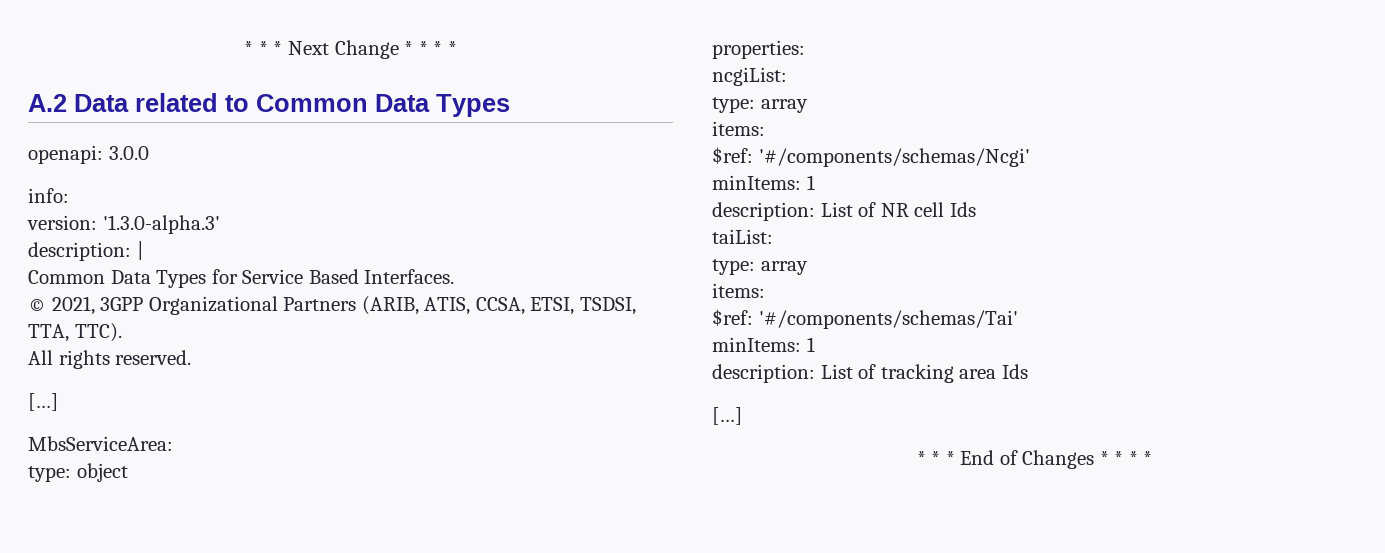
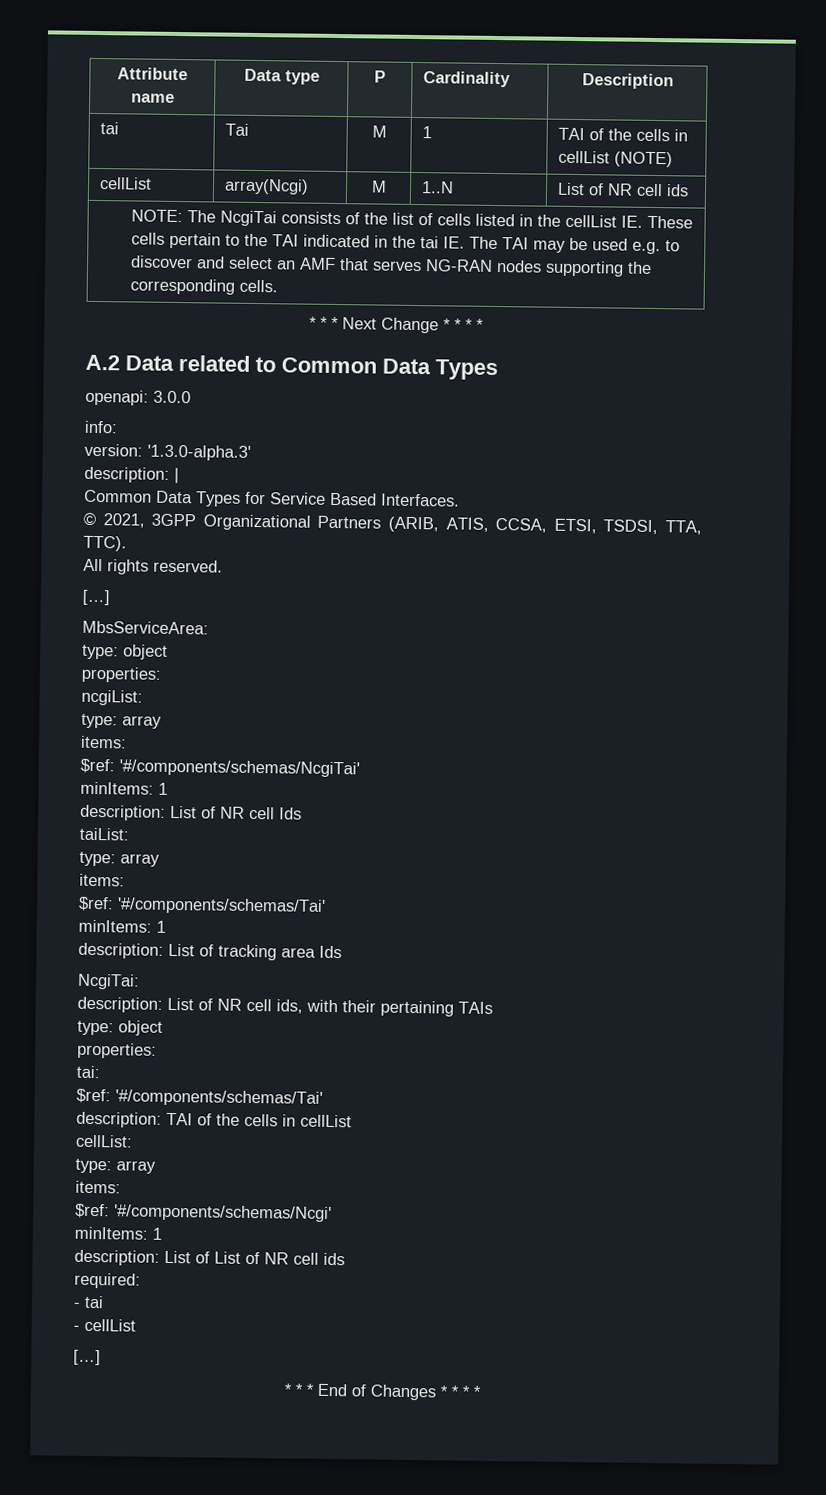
+ Attribute name | Data type | P | Cardinality | Description
+ tai | Tai | M | 1 | TAI of the cells in cellList (NOTE)
+ cellList | array(Ncgi) | M | 1..N | List of NR cell ids
+ NOTE: The NcgiTai consists of the list of cells listed in the cellList IE. These cells pertain to the TAI indicated in the tai IE. The TAI may be used e.g. to discover and select an AMF that serves NG-RAN nodes supporting the corresponding cells.
- $ref: '#/components/schemas/Ncgi'
+ $ref: '#/components/schemas/NcgiTai'
+ NcgiTai:
+ description: List of NR cell ids, with their pertaining TAIs
+ type: object
+ properties:
+ tai:
+ $ref: '#/components/schemas/Tai'
+ description: TAI of the cells in cellList
+ cellList:
+ type: array
+ items:
+ $ref: '#/components/schemas/Ncgi'
+ minItems: 1
+ description: List of List of NR cell ids
+ required:
+ - tai
+ - cellList

